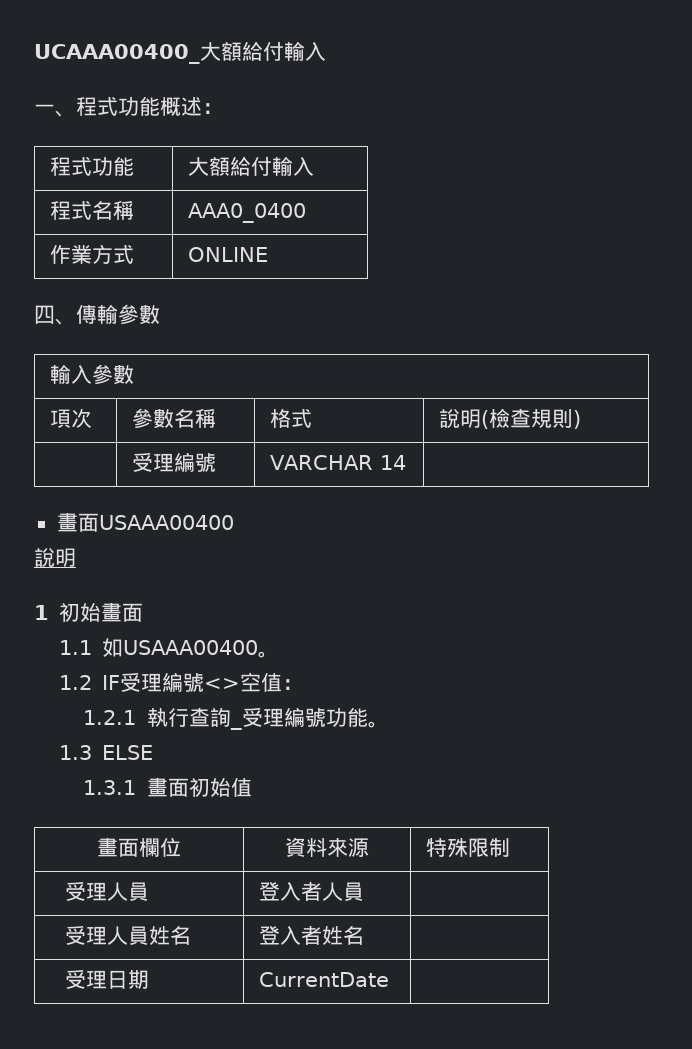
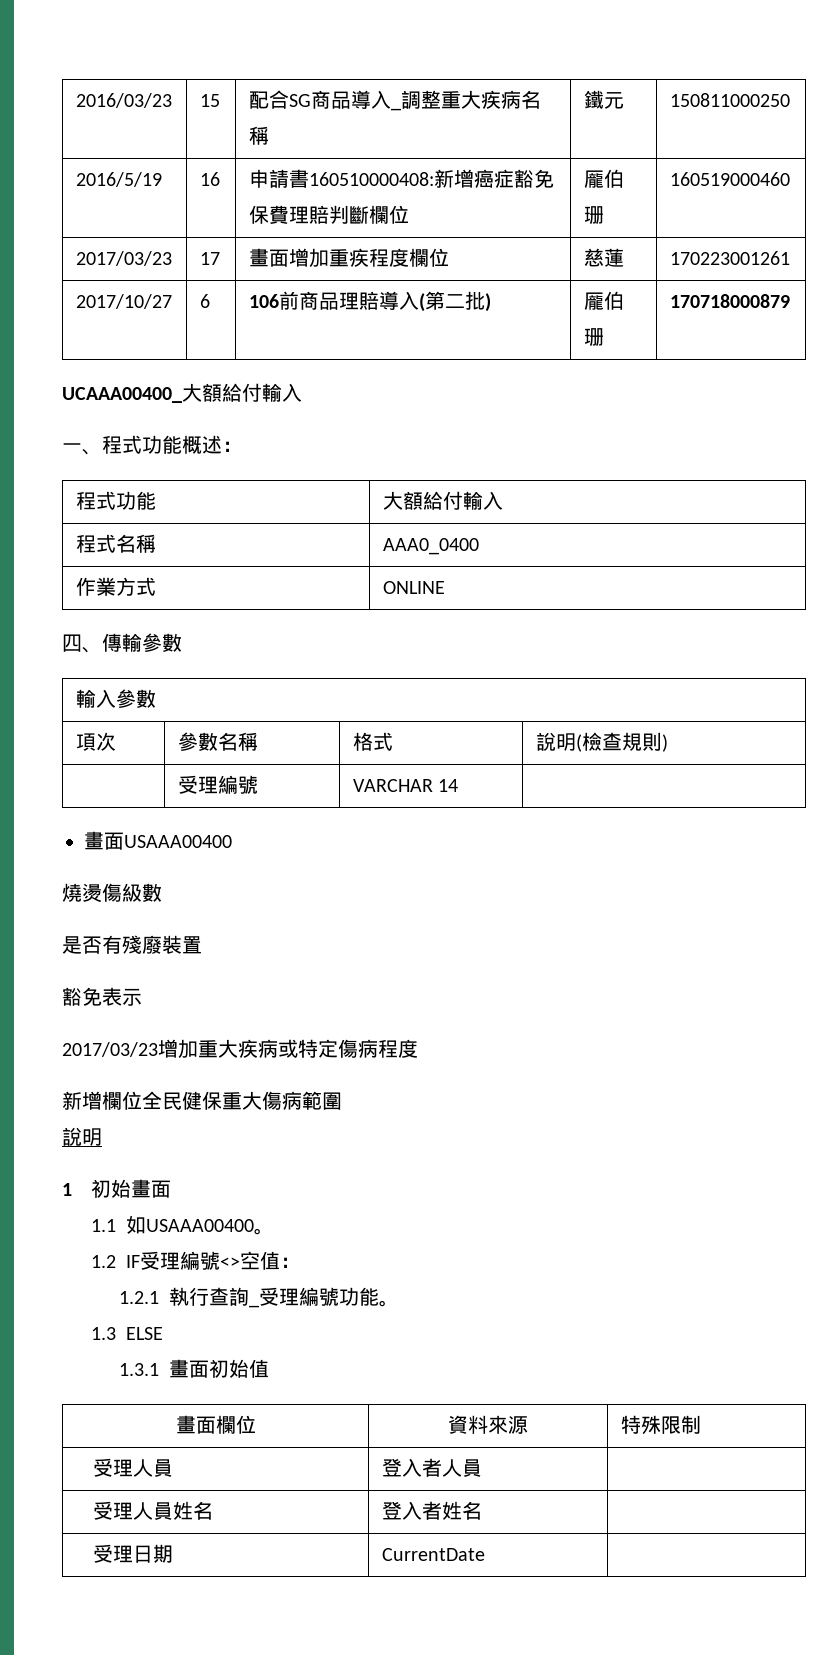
+ 2016/03/23 | 15 | 配合SG商品導入_調整重大疾病名稱 | 鐵元 | 150811000250
+ 2016/5/19 | 16 | 申請書160510000408:新增癌症豁免保費理賠判斷欄位 | 龎伯珊 | 160519000460
+ 2017/03/23 | 17 | 畫面增加重疾程度欄位 | 慈蓮 | 170223001261
+ 2017/10/27 | 6 | 106前商品理賠導入(第二批) | 龎伯珊 | 170718000879
+ 燒燙傷級數
+ 是否有殘廢裝置
+ 豁免表示
+ 2017/03/23增加重大疾病或特定傷病程度
+ 新增欄位全民健保重大傷病範圍

